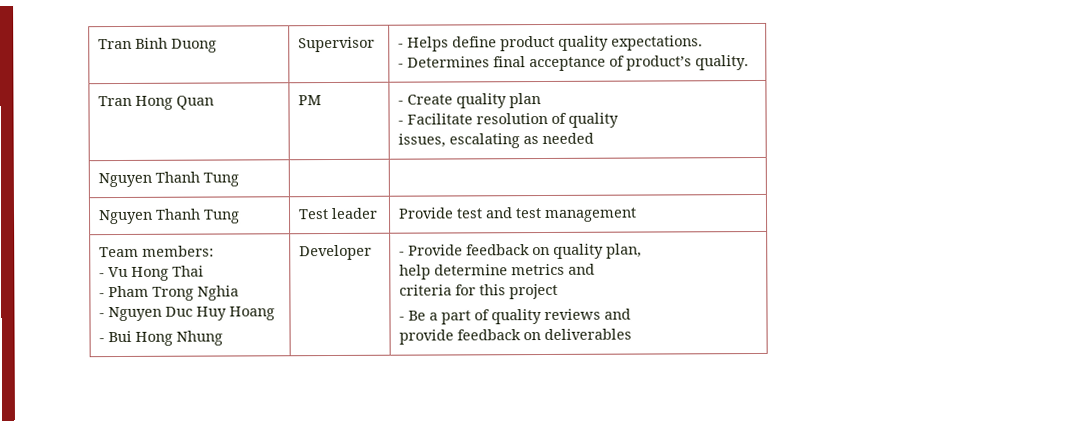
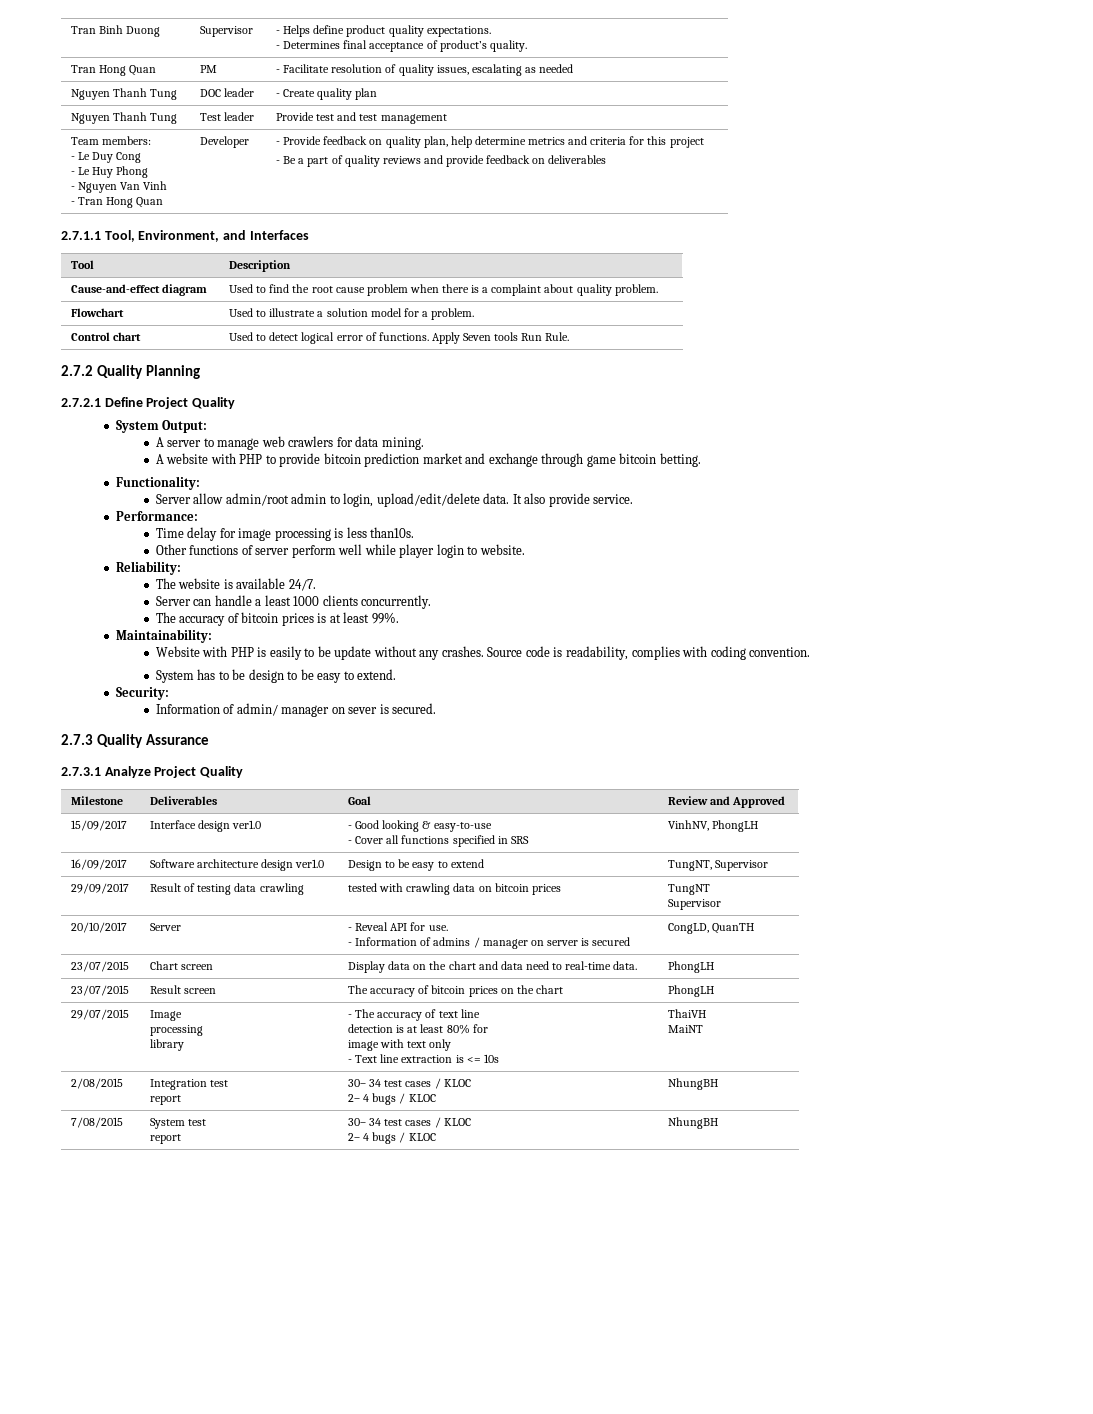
- Tran Hong Quan | PM | - Create quality plan
- - Facilitate resolution of quality
- issues, escalating as needed
+ Tran Hong Quan | PM | - Facilitate resolution of quality issues, escalating as needed
- Nguyen Thanh Tung | |
+ Nguyen Thanh Tung | DOC leader | - Create quality plan
- - Vu Hong Thai
- - Pham Trong Nghia
- - Nguyen Duc Huy Hoang
- - Bui Hong Nhung
+ - Le Duy Cong
+ - Le Huy Phong
+ - Nguyen Van Vinh
+ - Tran Hong Quan
- - Provide feedback on quality plan,
- help determine metrics and
- criteria for this project
+ - Provide feedback on quality plan, help determine metrics and criteria for this project
- - Be a part of quality reviews and
- provide feedback on deliverables
+ - Be a part of quality reviews and provide feedback on deliverables
+ 2.7.1.1 Tool, Environment, and Interfaces
+ Tool | Description
+ Cause-and-effect diagram | Used to find the root cause problem when there is a complaint about quality problem.
+ Flowchart | Used to illustrate a solution model for a problem.
+ Control chart | Used to detect logical error of functions. Apply Seven tools Run Rule.
+ 2.7.2 Quality Planning
+ 2.7.2.1 Define Project Quality
+ System Output:
+ A server to manage web crawlers for data mining.
+ A website with PHP to provide bitcoin prediction market and exchange through game bitcoin betting.
+ Functionality:
+ Server allow admin/root admin to login, upload/edit/delete data. It also provide service.
+ Performance:
+ Time delay for image processing is less than10s.
+ Other functions of server perform well while player login to website.
+ Reliability:
+ The website is available 24/7.
+ Server can handle a least 1000 clients concurrently.
+ The accuracy of bitcoin prices is at least 99%.
+ Maintainability:
+ Website with PHP is easily to be update without any crashes. Source code is readability, complies with coding convention.
+ System has to be design to be easy to extend.
+ Security:
+ Information of admin/ manager on sever is secured.
+ 2.7.3 Quality Assurance
+ 2.7.3.1 Analyze Project Quality
+ Milestone | Deliverables | Goal | Review and Approved
+ 15/09/2017 | Interface design ver1.0 | - Good looking & easy-to-use
+ - Cover all functions specified in SRS | VinhNV, PhongLH
+ 16/09/2017 | Software architecture design ver1.0 | Design to be easy to extend | TungNT, Supervisor
+ 29/09/2017 | Result of testing data crawling | tested with crawling data on bitcoin prices | TungNT
+ Supervisor
+ 20/10/2017 | Server | - Reveal API for use.
+ - Information of admins / manager on server is secured | CongLD, QuanTH
+ 23/07/2015 | Chart screen | Display data on the chart and data need to real-time data. | PhongLH
+ 23/07/2015 | Result screen | The accuracy of bitcoin prices on the chart | PhongLH
+ 29/07/2015 | Image
+ processing
+ library | - The accuracy of text line
+ detection is at least 80% for
+ image with text only
+ - Text line extraction is <= 10s | ThaiVH
+ MaiNT
+ 2/08/2015 | Integration test
+ report | 30– 34 test cases / KLOC
+ 2– 4 bugs / KLOC | NhungBH
+ 7/08/2015 | System test
+ report | 30– 34 test cases / KLOC
+ 2– 4 bugs / KLOC | NhungBH

